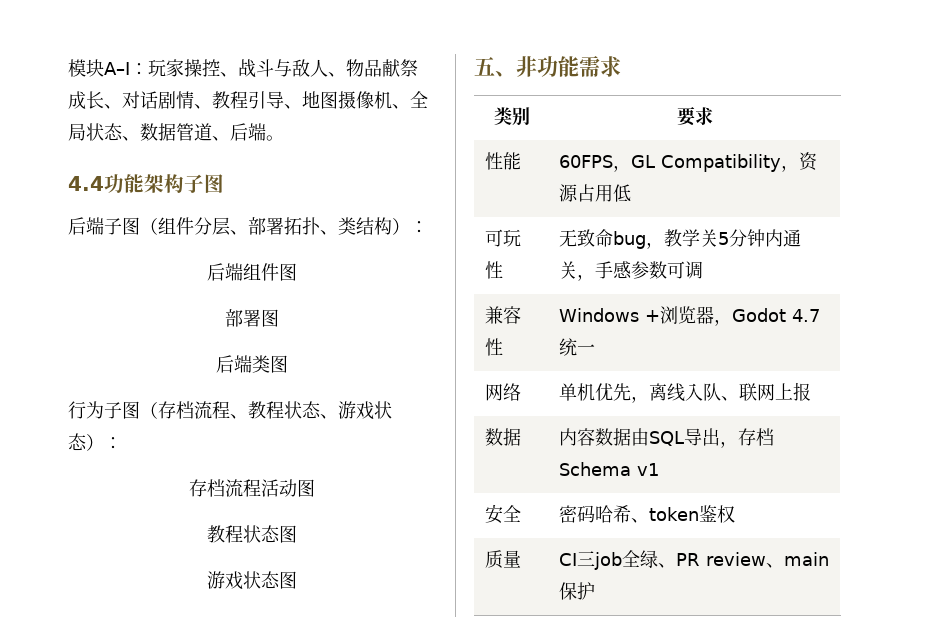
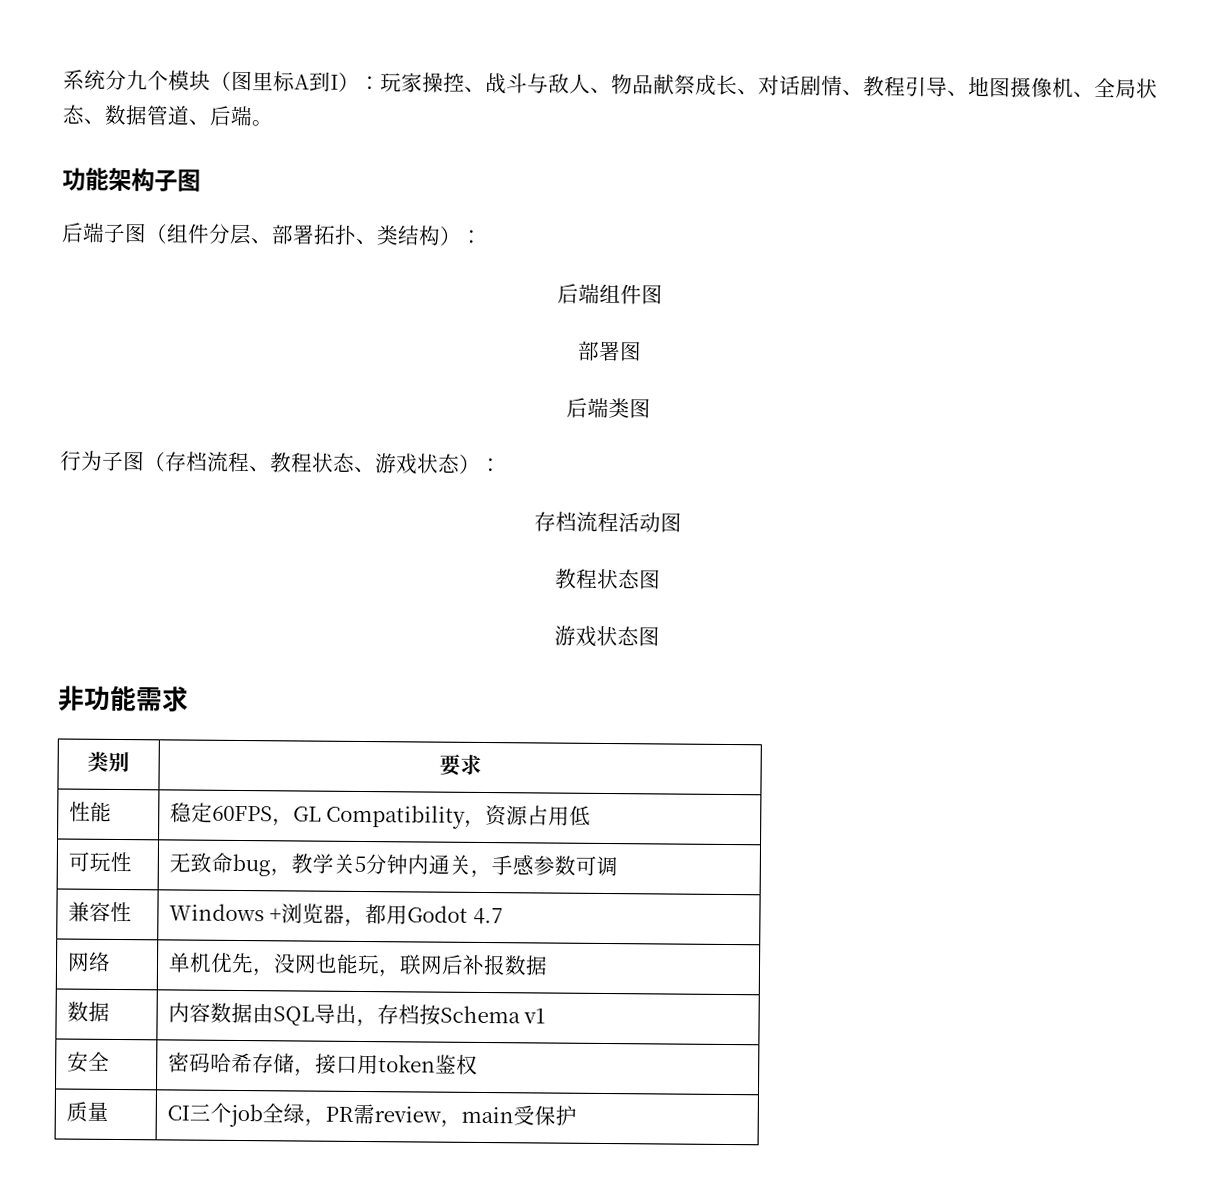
- 模块A–I：玩家操控、战斗与敌人、物品献祭成长、对话剧情、教程引导、地图摄像机、全局状态、数据管道、后端。
+ 系统分九个模块（图里标A到I）：玩家操控、战斗与敌人、物品献祭成长、对话剧情、教程引导、地图摄像机、全局状态、数据管道、后端。
- 4.4功能架构子图
+ 功能架构子图
- 五、非功能需求
+ 非功能需求
- 性能 | 60FPS，GL Compatibility，资源占用低
+ 性能 | 稳定60FPS，GL Compatibility，资源占用低
- 兼容性 | Windows +浏览器，Godot 4.7统一
+ 兼容性 | Windows +浏览器，都用Godot 4.7
- 网络 | 单机优先，离线入队、联网上报
+ 网络 | 单机优先，没网也能玩，联网后补报数据
- 数据 | 内容数据由SQL导出，存档Schema v1
+ 数据 | 内容数据由SQL导出，存档按Schema v1
- 安全 | 密码哈希、token鉴权
+ 安全 | 密码哈希存储，接口用token鉴权
- 质量 | CI三job全绿、PR review、main保护
+ 质量 | CI三个job全绿，PR需review，main受保护

